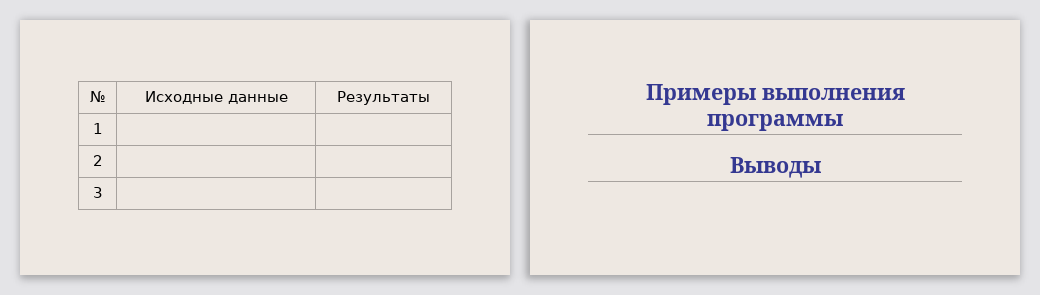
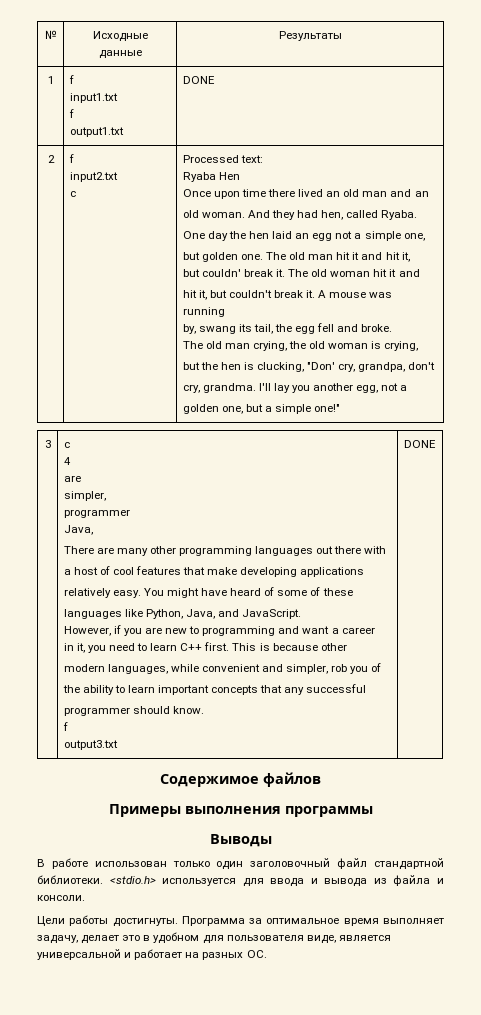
- 1 | |
- 2 | |
- 3 | |
+ 1 | f
+ input1.txt
+ f
+ output1.txt | DONE
+ 2 | f
+ input2.txt
+ c | Processed text:
+ Ryaba Hen
+ Once upon time there lived an old man and an
+ old woman. And they had hen, called Ryaba.
+ One day the hen laid an egg not a simple one,
+ but golden one. The old man hit it and hit it,
+ but couldn' break it. The old woman hit it and
+ hit it, but couldn't break it. A mouse was running
+ by, swang its tail, the egg fell and broke.
+ The old man crying, the old woman is crying,
+ but the hen is clucking, "Don' cry, grandpa, don't
+ cry, grandma. I'll lay you another egg, not a
+ golden one, but a simple one!"
+ 3 | c
+ 4
+ are
+ simpler,
+ programmer
+ Java,
+ There are many other programming languages out there with
+ a host of cool features that make developing applications
+ relatively easy. You might have heard of some of these
+ languages like Python, Java, and JavaScript.
+ However, if you are new to programming and want a career
+ in it, you need to learn C++ first. This is because other
+ modern languages, while convenient and simpler, rob you of
+ the ability to learn important concepts that any successful
+ programmer should know.
+ f
+ output3.txt | DONE
+ Содержимое файлов
  Примеры выполнения программы
  Выводы
+ В работе использован только один заголовочный файл стандартной библиотеки. <stdio.h> используется для ввода и вывода из файла и консоли.
+ Цели работы достигнуты. Программа за оптимальное время выполняет задачу, делает это в удобном для пользователя виде, является универсальной и работает на разных ОС.

